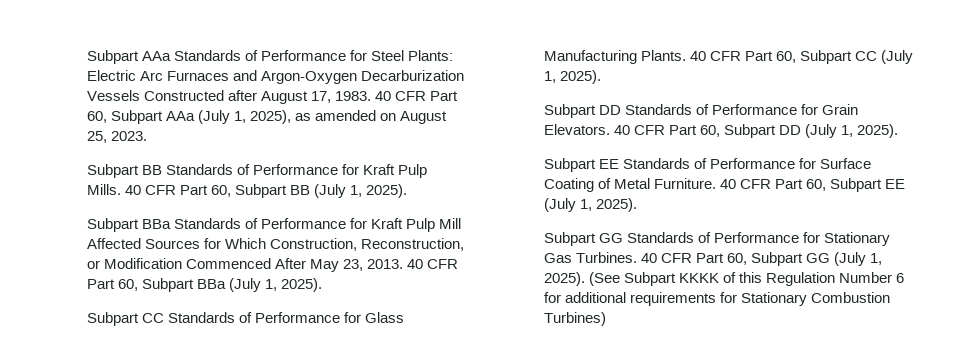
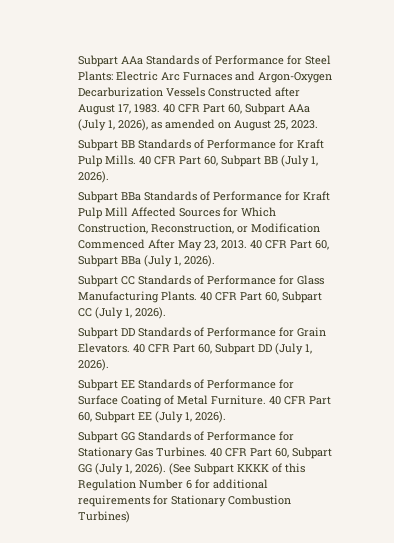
- 40 CFR Part 60, Subpart AAa (July 1, 2025), as amended on August 25, 2023.
+ 40 CFR Part 60, Subpart AAa (July 1, 2026), as amended on August 25, 2023.
- 40 CFR Part 60, Subpart BB (July 1, 2025).
+ 40 CFR Part 60, Subpart BB (July 1, 2026).
- 40 CFR Part 60, Subpart BBa (July 1, 2025).
+ 40 CFR Part 60, Subpart BBa (July 1, 2026).
- 40 CFR Part 60, Subpart CC (July 1, 2025).
+ 40 CFR Part 60, Subpart CC (July 1, 2026).
- 40 CFR Part 60, Subpart DD (July 1, 2025).
+ 40 CFR Part 60, Subpart DD (July 1, 2026).
- 40 CFR Part 60, Subpart EE (July 1, 2025).
+ 40 CFR Part 60, Subpart EE (July 1, 2026).
- 40 CFR Part 60, Subpart GG (July 1, 2025).
+ 40 CFR Part 60, Subpart GG (July 1, 2026).

